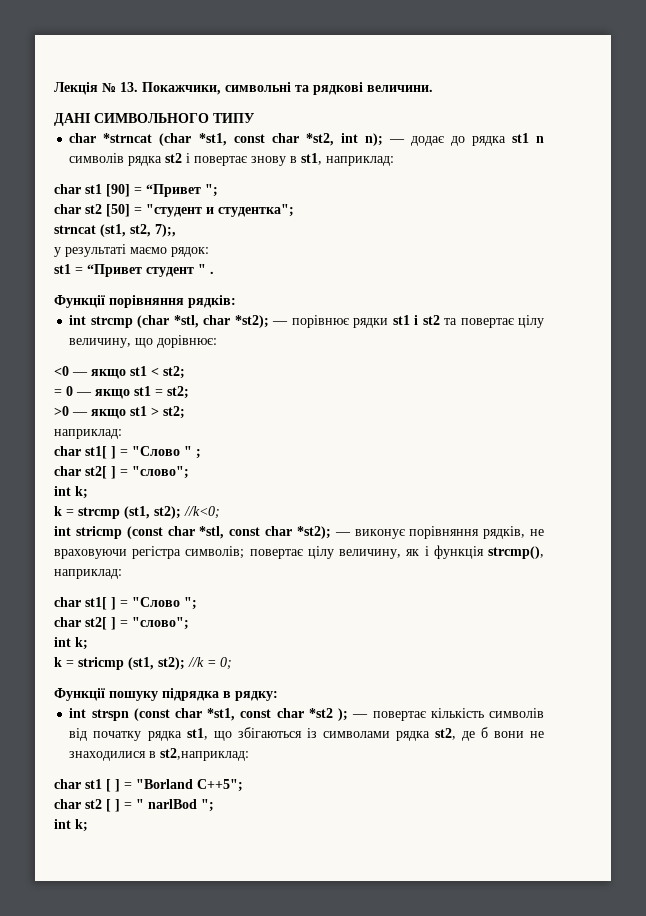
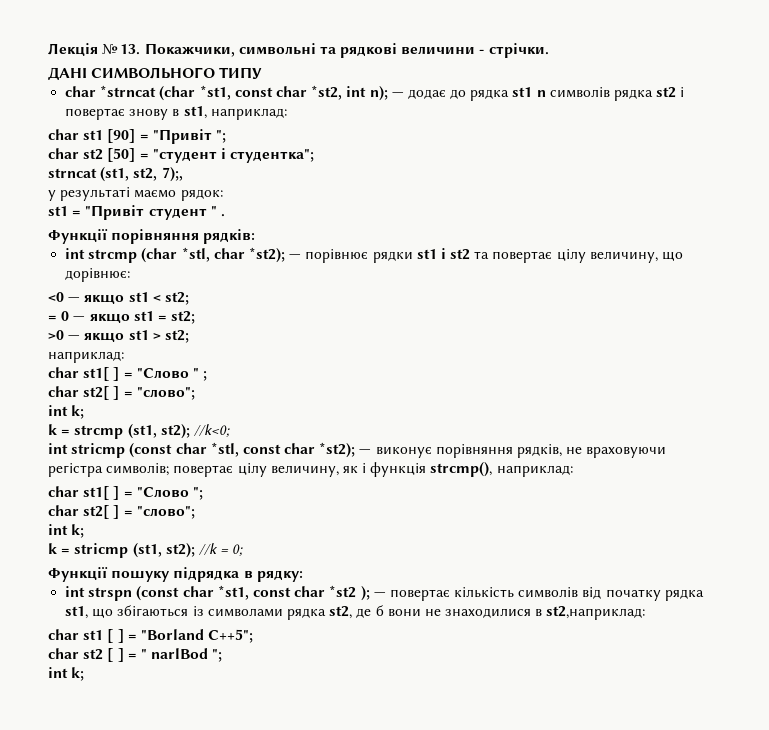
- Лекція № 13. Покажчики, символьні та рядкові величини.
+ Лекція № 13. Покажчики, символьні та рядкові величини - стрічки.
- char st1 [90] = “Привет ";
+ char st1 [90] = "Привіт ";
- char st2 [50] = "студент и студентка";
+ char st2 [50] = "студент і студентка";
- st1 = “Привет студент " .
+ st1 = "Привіт студент " .

